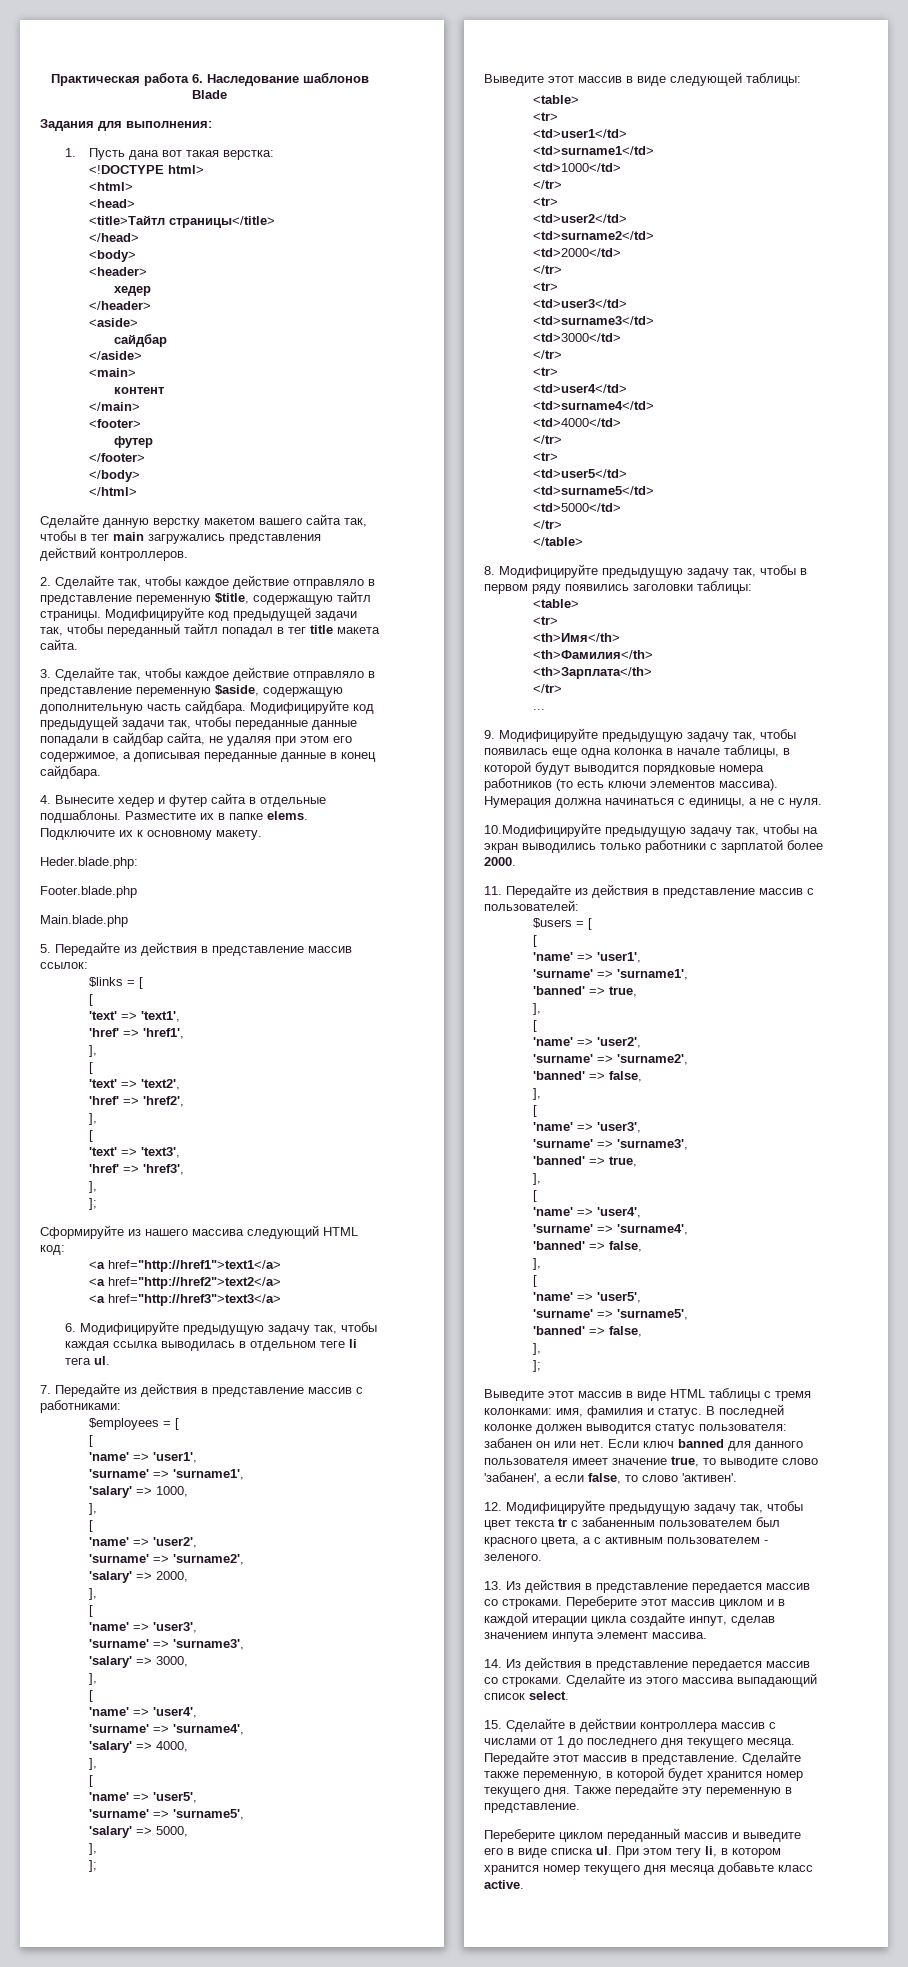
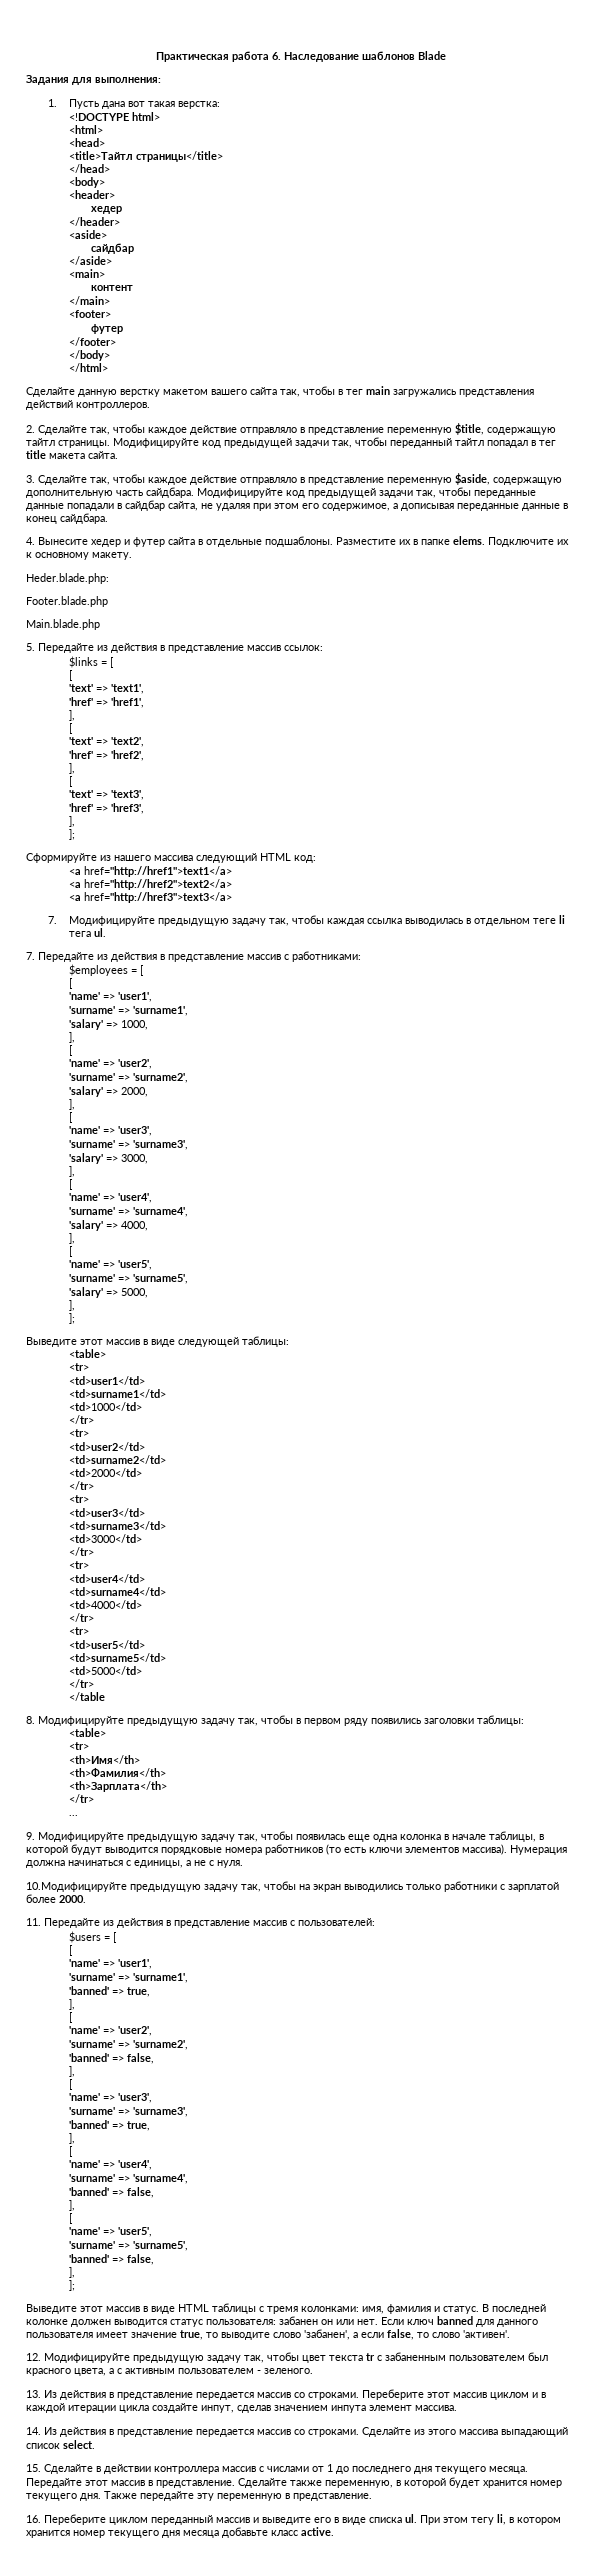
- 6. Модифицируйте предыдущую задачу так, чтобы каждая ссылка выводилась в отдельном теге li тега ul.
+ 7. Модифицируйте предыдущую задачу так, чтобы каждая ссылка выводилась в отдельном теге li тега ul.
- </table>
+ </table
- Переберите циклом переданный массив и выведите его в виде списка ul.
+ 16. Переберите циклом переданный массив и выведите его в виде списка ul.

